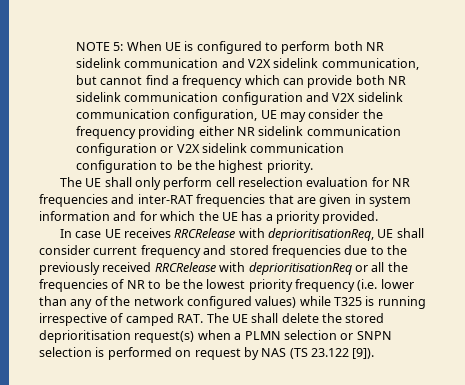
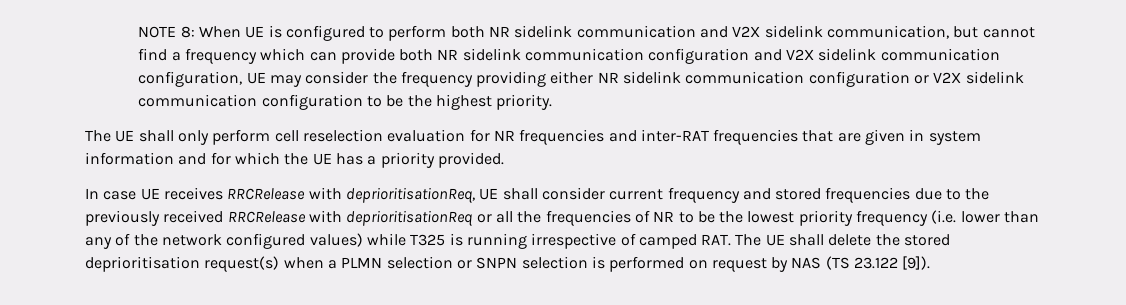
- NOTE 5: When UE is configured to perform both NR sidelink communication and V2X sidelink communication, but cannot find a frequency which can provide both NR sidelink communication configuration and V2X sidelink communication configuration, UE may consider the frequency providing either NR sidelink communication configuration or V2X sidelink communication configuration to be the highest priority.
+ NOTE 8: When UE is configured to perform both NR sidelink communication and V2X sidelink communication, but cannot find a frequency which can provide both NR sidelink communication configuration and V2X sidelink communication configuration, UE may consider the frequency providing either NR sidelink communication configuration or V2X sidelink communication configuration to be the highest priority.

